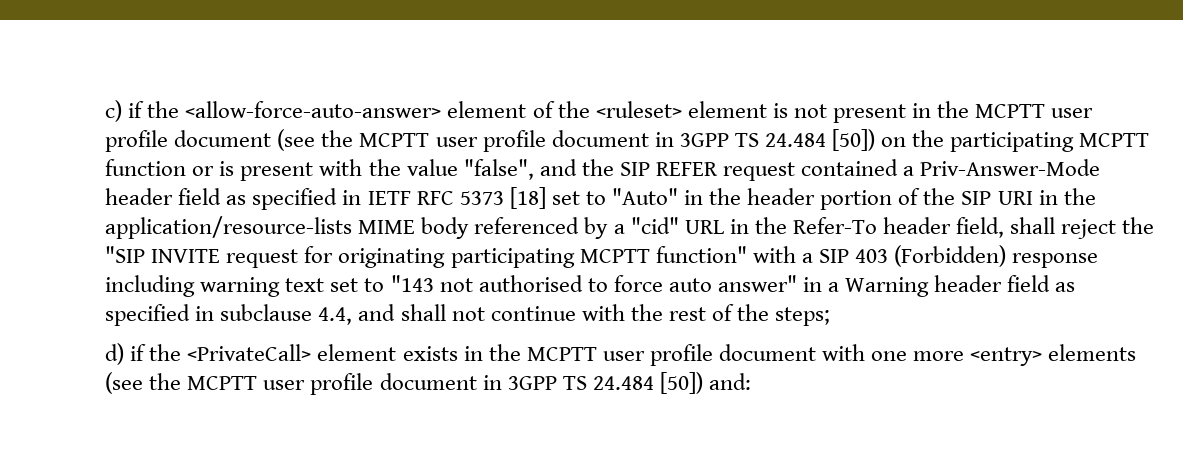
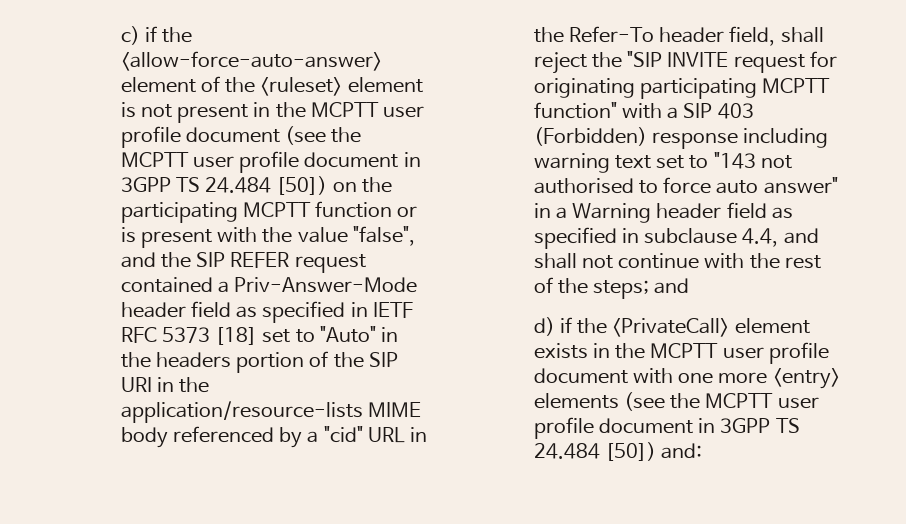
- c) if the <allow-force-auto-answer> element of the <ruleset> element is not present in the MCPTT user profile document (see the MCPTT user profile document in 3GPP TS 24.484 [50]) on the participating MCPTT function or is present with the value "false", and the SIP REFER request contained a Priv-Answer-Mode header field as specified in IETF RFC 5373 [18] set to "Auto" in the header portion of the SIP URI in the application/resource-lists MIME body referenced by a "cid" URL in the Refer-To header field, shall reject the "SIP INVITE request for originating participating MCPTT function" with a SIP 403 (Forbidden) response including warning text set to "143 not authorised to force auto answer" in a Warning header field as specified in subclause 4.4, and shall not continue with the rest of the steps;
+ c) if the <allow-force-auto-answer> element of the <ruleset> element is not present in the MCPTT user profile document (see the MCPTT user profile document in 3GPP TS 24.484 [50]) on the participating MCPTT function or is present with the value "false", and the SIP REFER request contained a Priv-Answer-Mode header field as specified in IETF RFC 5373 [18] set to "Auto" in the headers portion of the SIP URI in the application/resource-lists MIME body referenced by a "cid" URL in the Refer-To header field, shall reject the "SIP INVITE request for originating participating MCPTT function" with a SIP 403 (Forbidden) response including warning text set to "143 not authorised to force auto answer" in a Warning header field as specified in subclause 4.4, and shall not continue with the rest of the steps; and

